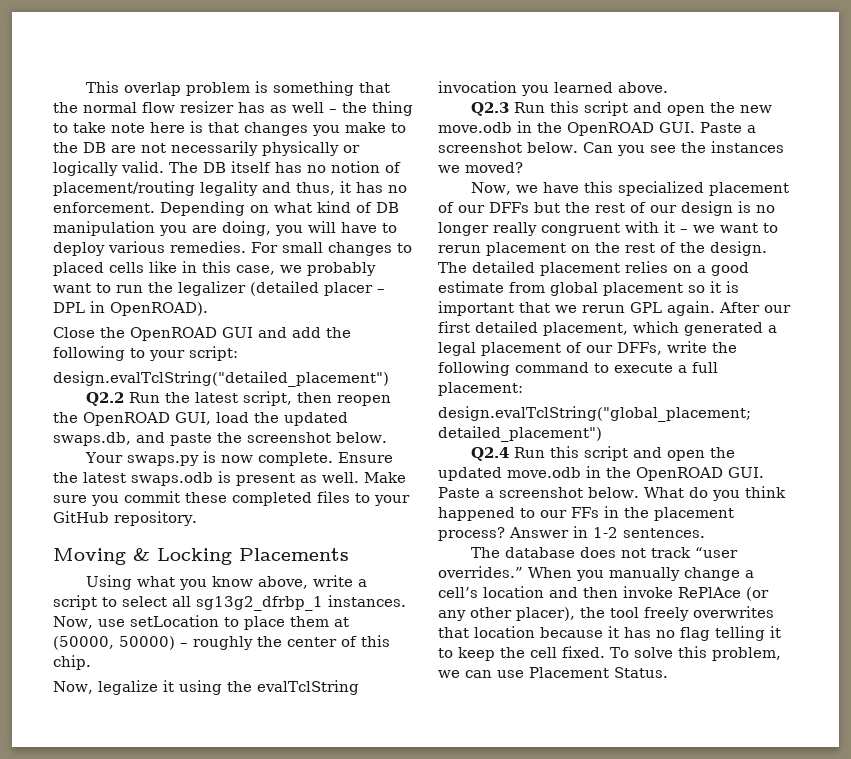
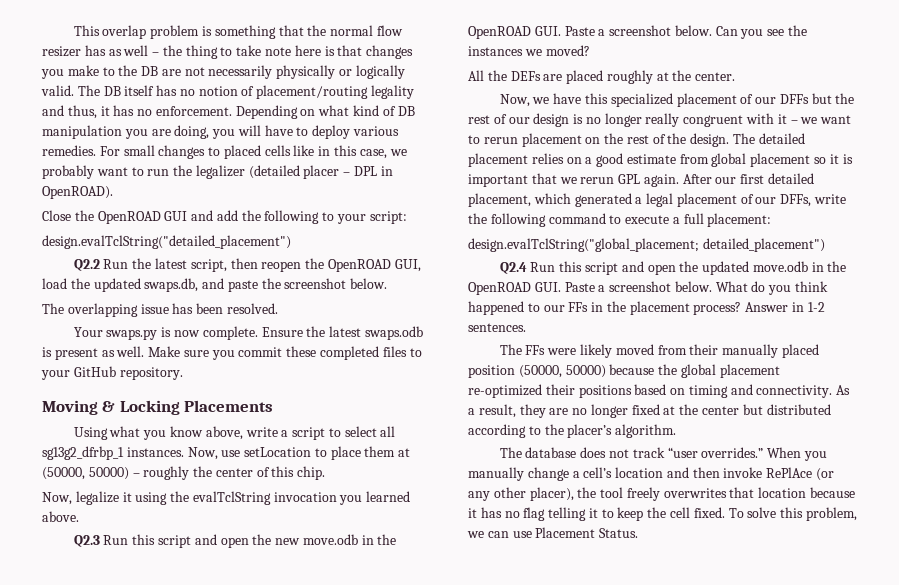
+ The overlapping issue has been resolved.
+ All the DEFs are placed roughly at the center.
+ The FFs were likely moved from their manually placed position (50000, 50000) because the global placement re-optimized their positions based on timing and connectivity. As a result, they are no longer fixed at the center but distributed according to the placer’s algorithm.

